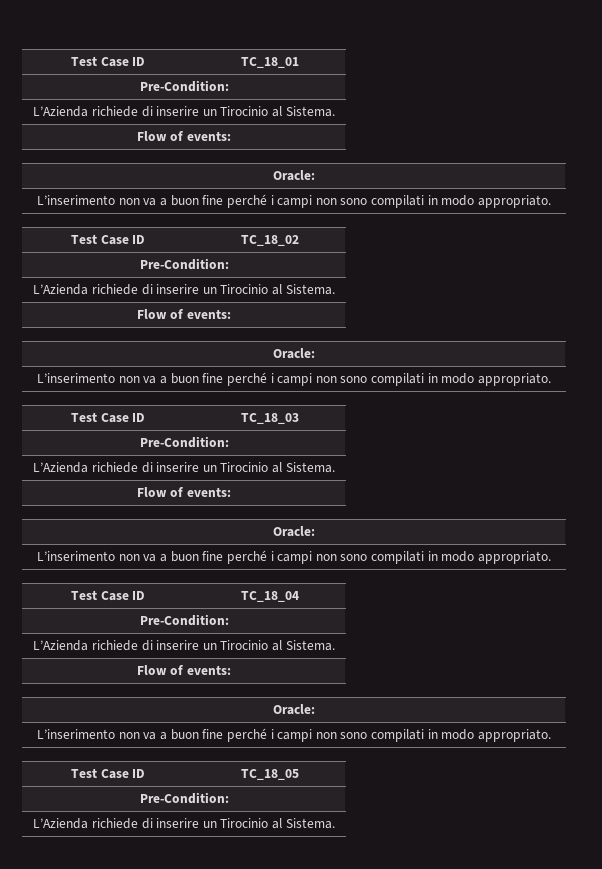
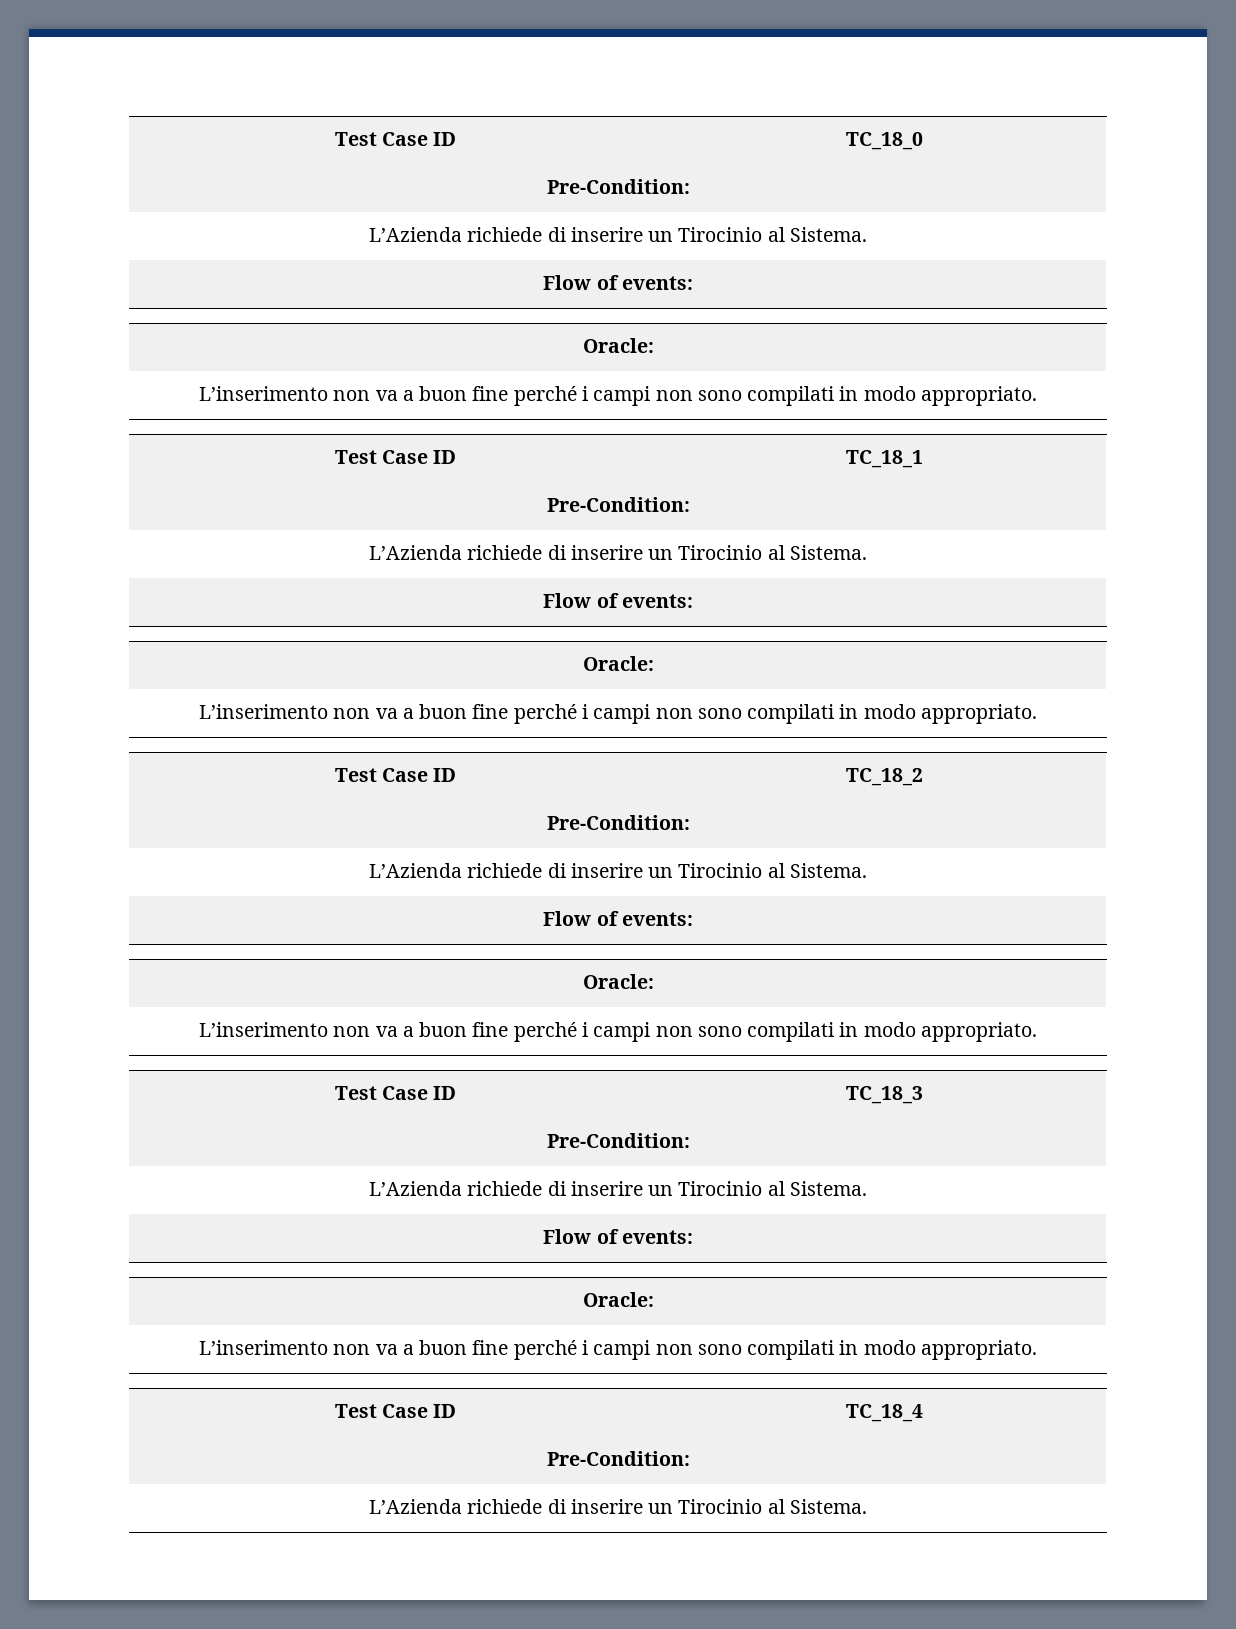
- Test Case ID | TC_18_01
+ Test Case ID | TC_18_0
- Test Case ID | TC_18_02
+ Test Case ID | TC_18_1
- Test Case ID | TC_18_03
+ Test Case ID | TC_18_2
- Test Case ID | TC_18_04
+ Test Case ID | TC_18_3
- Test Case ID | TC_18_05
+ Test Case ID | TC_18_4

